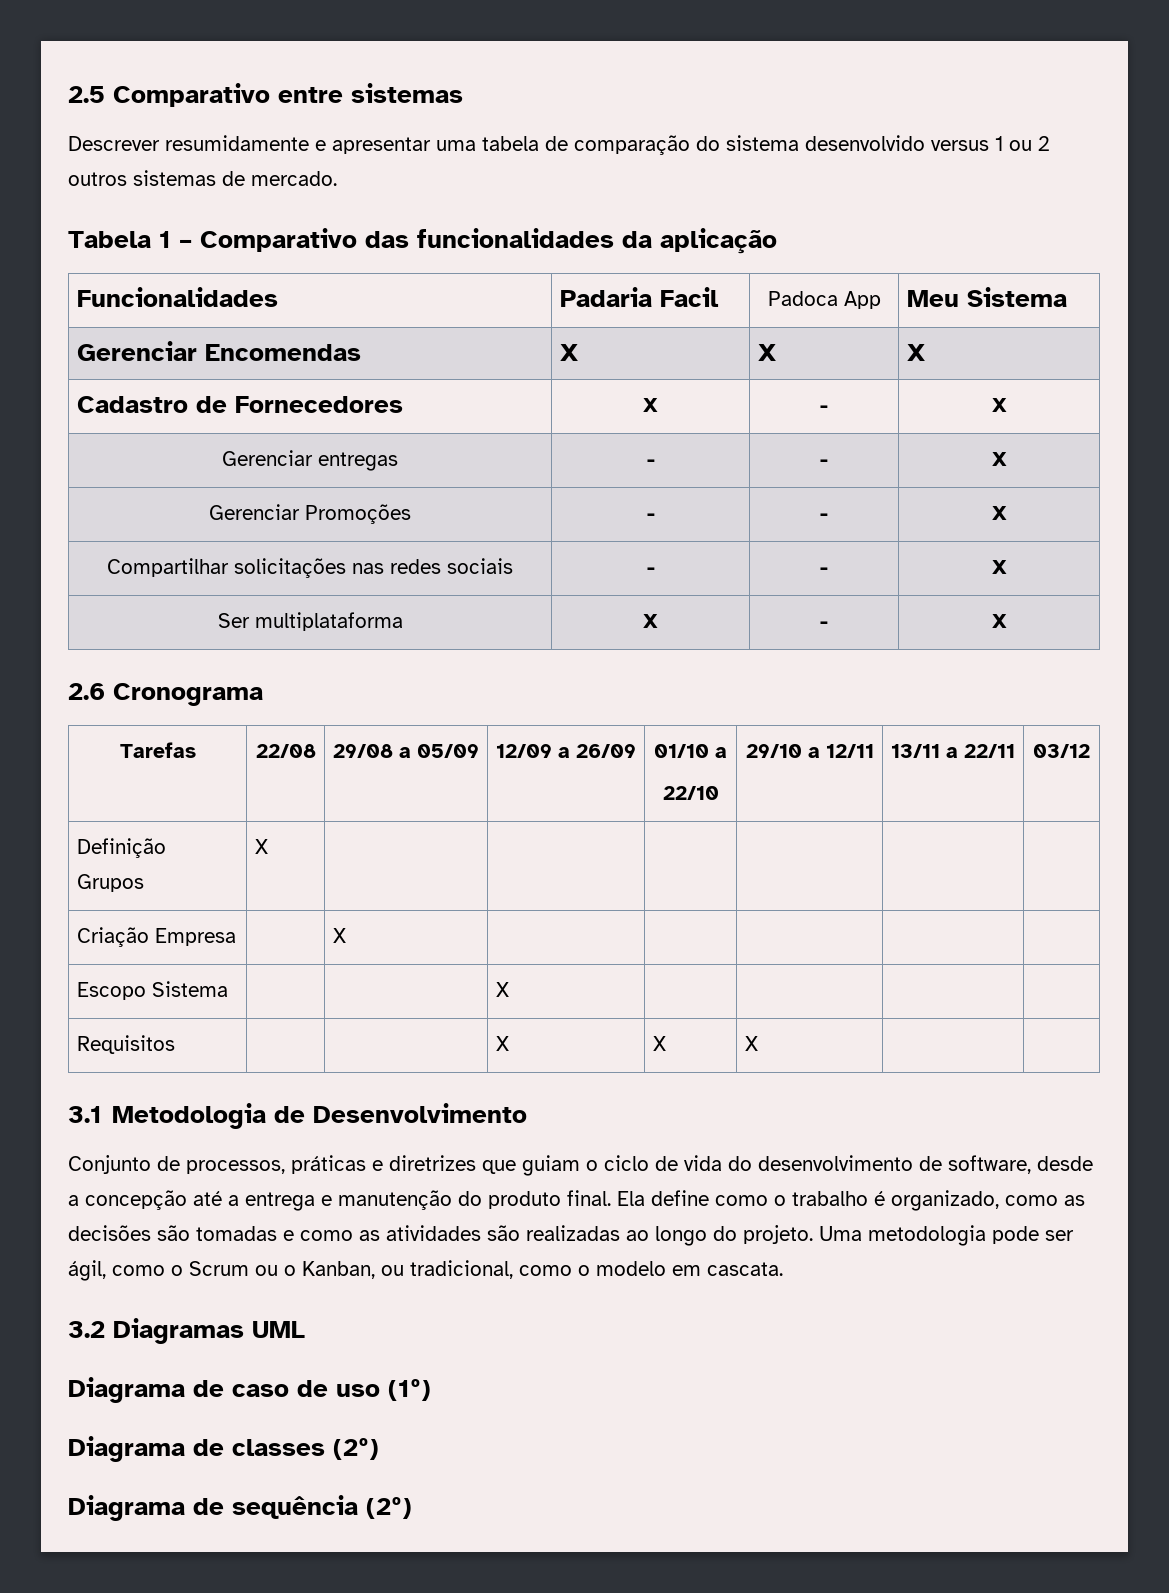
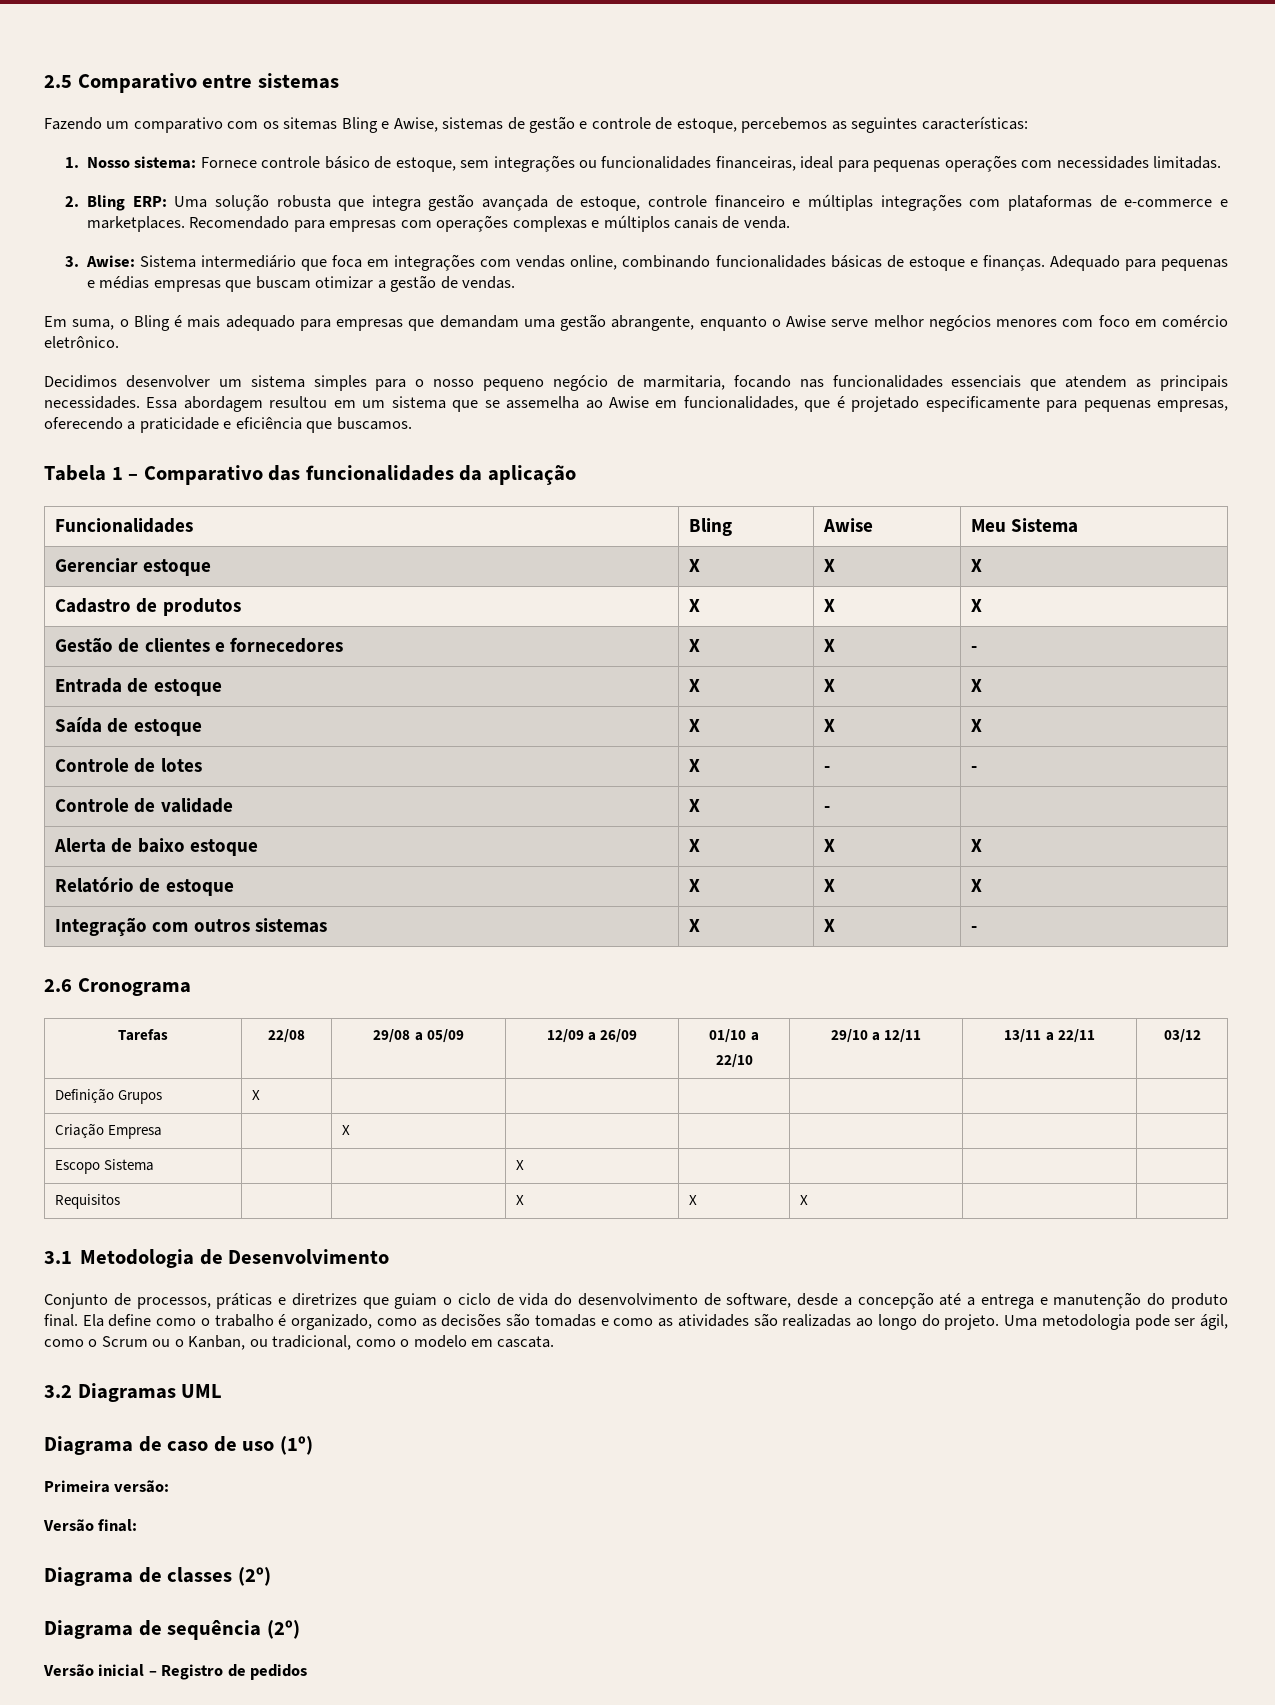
- Descrever resumidamente e apresentar uma tabela de comparação do sistema desenvolvido versus 1 ou 2 outros sistemas de mercado.
+ Fazendo um comparativo com os sitemas Bling e Awise, sistemas de gestão e controle de estoque, percebemos as seguintes características:
+ 1. Nosso sistema: Fornece controle básico de estoque, sem integrações ou funcionalidades financeiras, ideal para pequenas operações com necessidades limitadas.
+ 2. Bling ERP: Uma solução robusta que integra gestão avançada de estoque, controle financeiro e múltiplas integrações com plataformas de e-commerce e marketplaces. Recomendado para empresas com operações complexas e múltiplos canais de venda.
+ 3. Awise: Sistema intermediário que foca em integrações com vendas online, combinando funcionalidades básicas de estoque e finanças. Adequado para pequenas e médias empresas que buscam otimizar a gestão de vendas.
+ Em suma, o Bling é mais adequado para empresas que demandam uma gestão abrangente, enquanto o Awise serve melhor negócios menores com foco em comércio eletrônico.
+ Decidimos desenvolver um sistema simples para o nosso pequeno negócio de marmitaria, focando nas funcionalidades essenciais que atendem as principais necessidades. Essa abordagem resultou em um sistema que se assemelha ao Awise em funcionalidades, que é projetado especificamente para pequenas empresas, oferecendo a praticidade e eficiência que buscamos.
- Funcionalidades | Padaria Facil | Padoca App | Meu Sistema
+ Funcionalidades | Bling | Awise | Meu Sistema
- Gerenciar Encomendas | X | X | X
+ Gerenciar estoque | X | X | X
- Cadastro de Fornecedores | X | - | X
- Gerenciar entregas | - | - | X
- Gerenciar Promoções | - | - | X
- Compartilhar solicitações nas redes sociais | - | - | X
- Ser multiplataforma | X | - | X
+ Cadastro de produtos | X | X | X
+ Gestão de clientes e fornecedores | X | X | -
+ Entrada de estoque | X | X | X
+ Saída de estoque | X | X | X
+ Controle de lotes | X | - | -
+ Controle de validade | X | - |
+ Alerta de baixo estoque | X | X | X
+ Relatório de estoque | X | X | X
+ Integração com outros sistemas | X | X | -
+ Primeira versão:
+ Versão final:
+ Versão inicial – Registro de pedidos

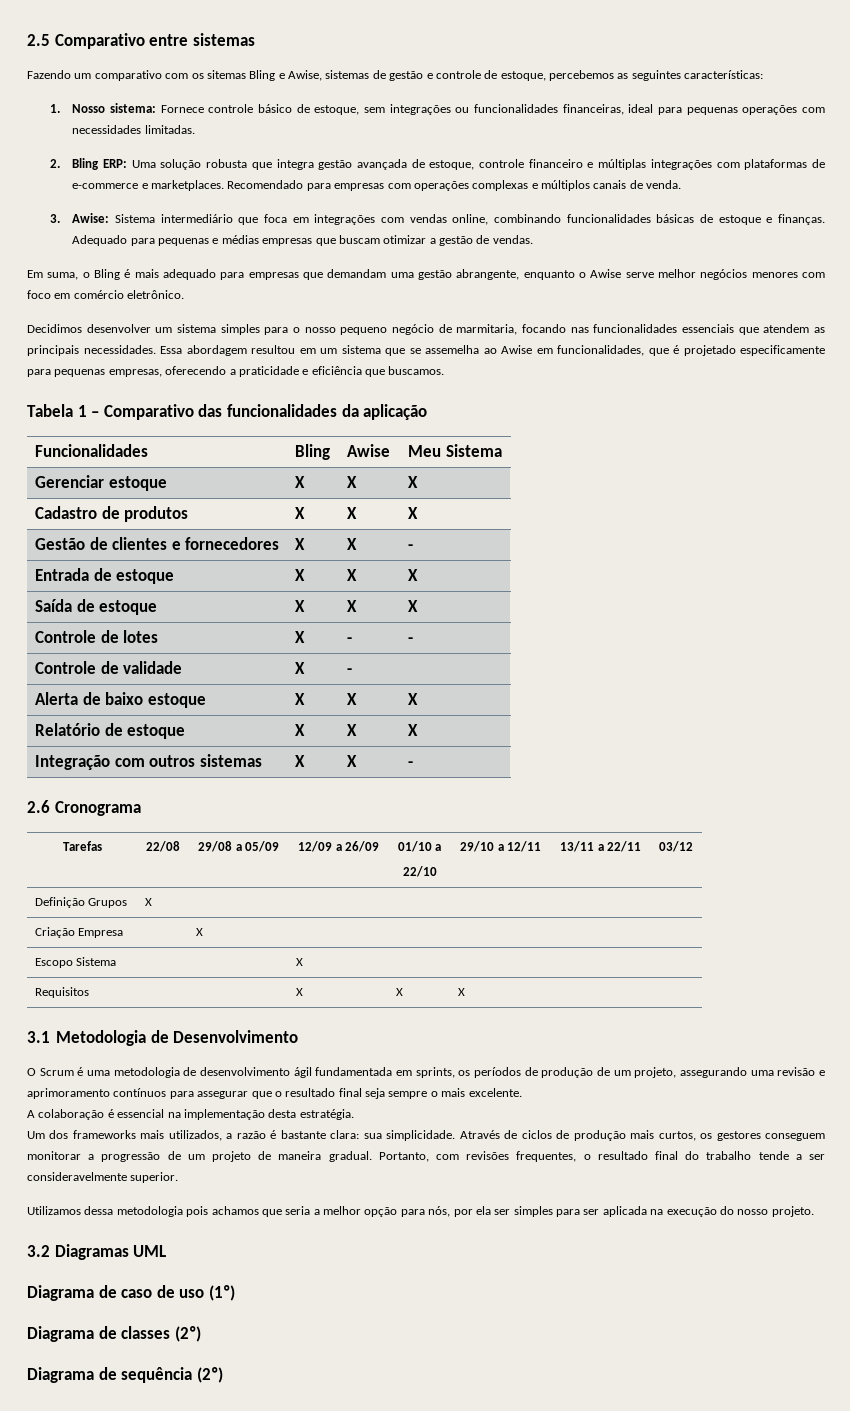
- Conjunto de processos, práticas e diretrizes que guiam o ciclo de vida do desenvolvimento de software, desde a concepção até a entrega e manutenção do produto final. Ela define como o trabalho é organizado, como as decisões são tomadas e como as atividades são realizadas ao longo do projeto. Uma metodologia pode ser ágil, como o Scrum ou o Kanban, ou tradicional, como o modelo em cascata.
+ O Scrum é uma metodologia de desenvolvimento ágil fundamentada em sprints, os períodos de produção de um projeto, assegurando uma revisão e aprimoramento contínuos para assegurar que o resultado final seja sempre o mais excelente.
+ A colaboração é essencial na implementação desta estratégia.
+ Um dos frameworks mais utilizados, a razão é bastante clara: sua simplicidade. Através de ciclos de produção mais curtos, os gestores conseguem monitorar a progressão de um projeto de maneira gradual. Portanto, com revisões frequentes, o resultado final do trabalho tende a ser consideravelmente superior.
+ Utilizamos dessa metodologia pois achamos que seria a melhor opção para nós, por ela ser simples para ser aplicada na execução do nosso projeto.
- Primeira versão:
- Versão final:
- Versão inicial – Registro de pedidos

